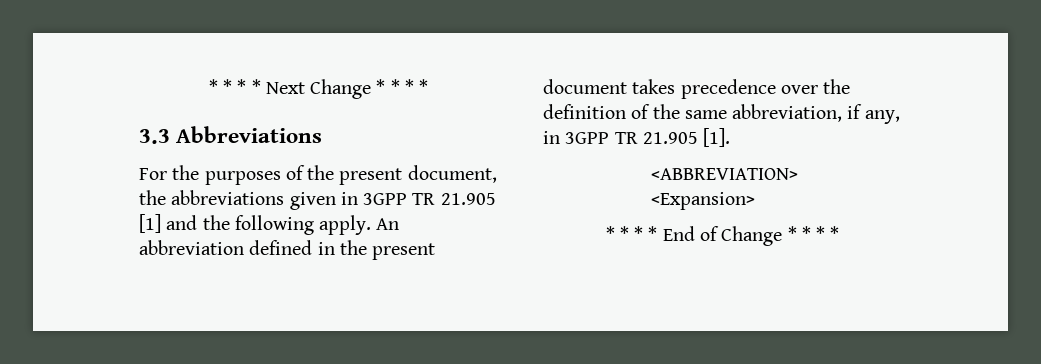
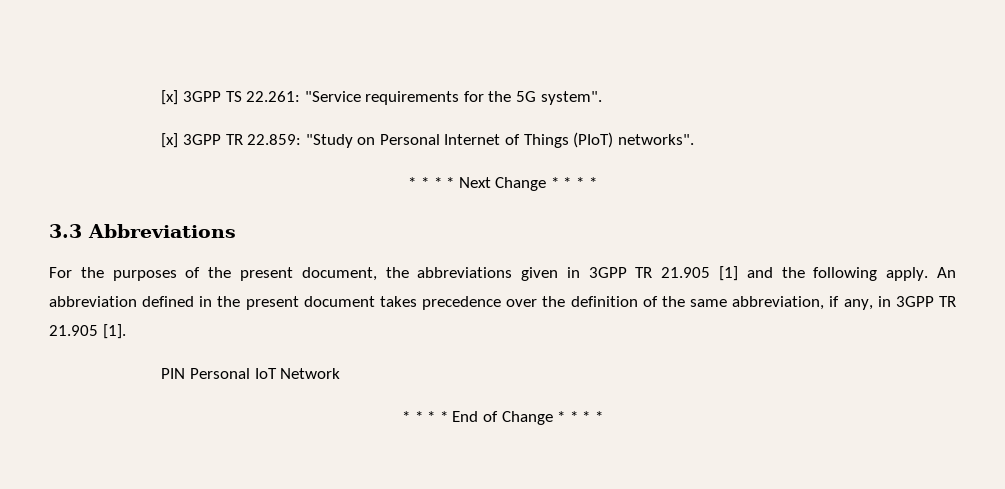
+ [x] 3GPP TS 22.261: "Service requirements for the 5G system".
+ [x] 3GPP TR 22.859: "Study on Personal Internet of Things (PIoT) networks".
- <ABBREVIATION> <Expansion>
+ PIN Personal IoT Network

